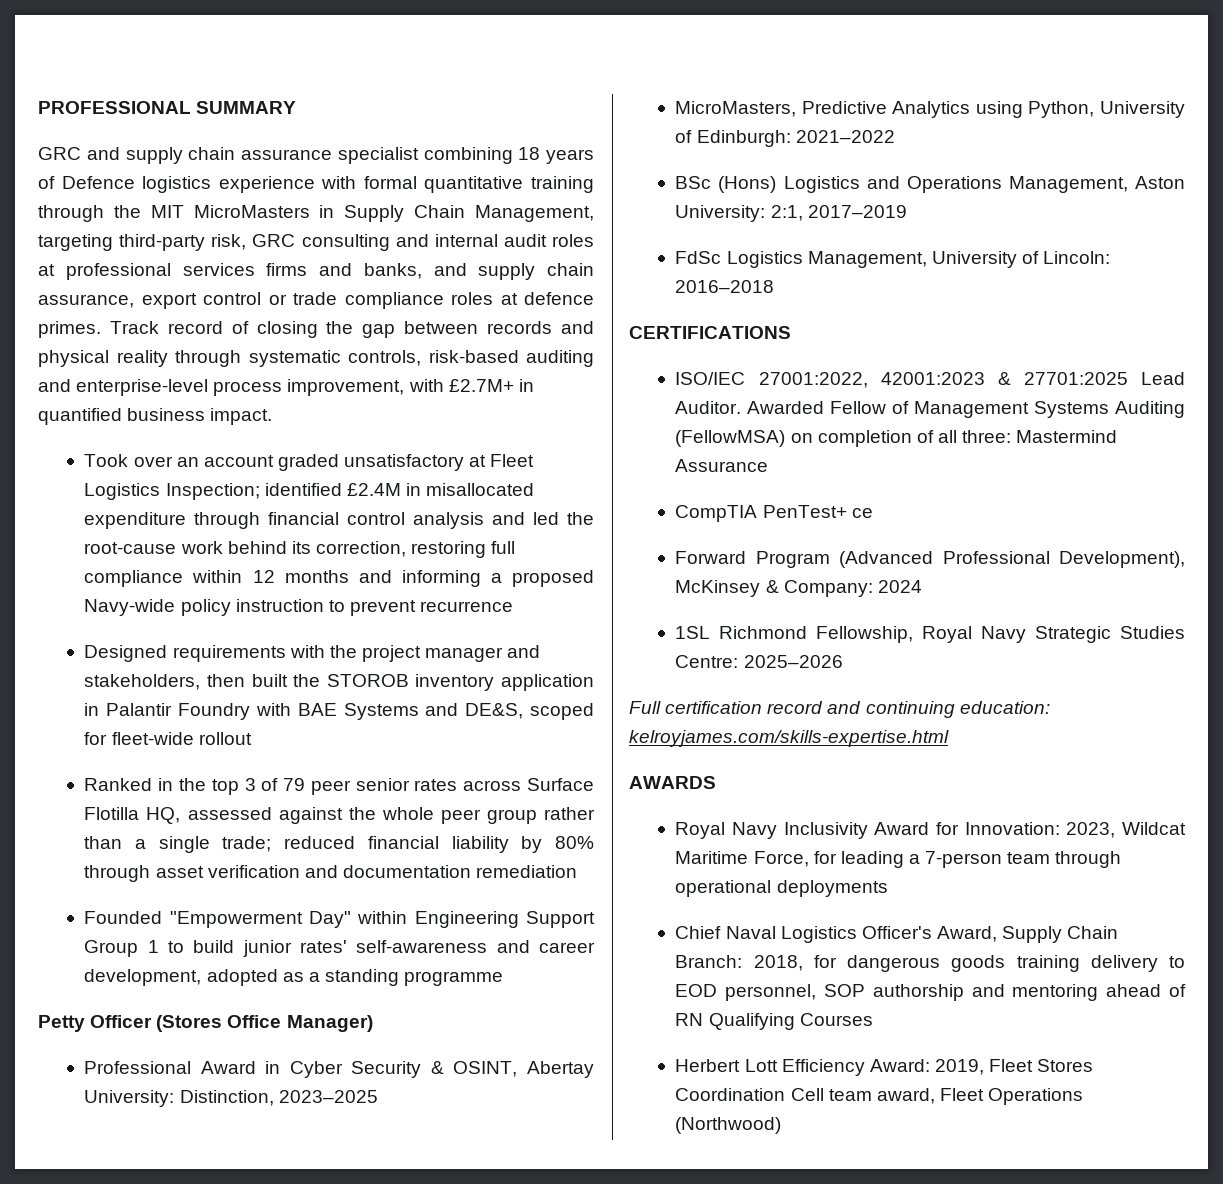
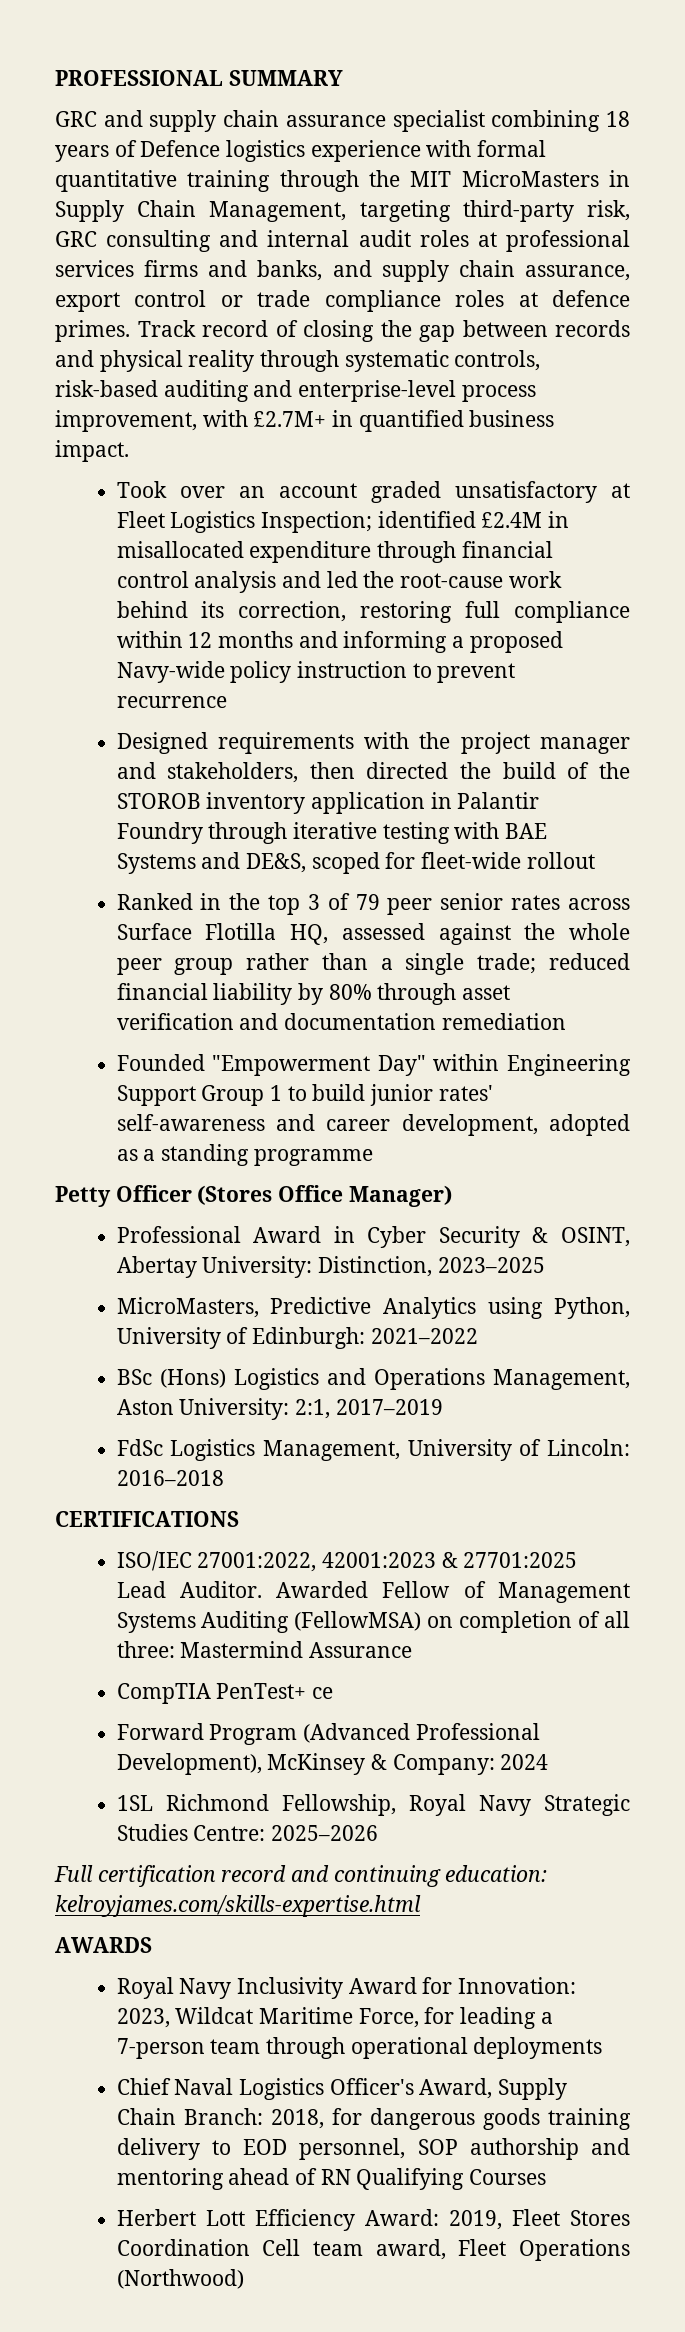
- Designed requirements with the project manager and stakeholders, then built the STOROB inventory application in Palantir Foundry with BAE Systems and DE&S, scoped for fleet-wide rollout
+ Designed requirements with the project manager and stakeholders, then directed the build of the STOROB inventory application in Palantir Foundry through iterative testing with BAE Systems and DE&S, scoped for fleet-wide rollout

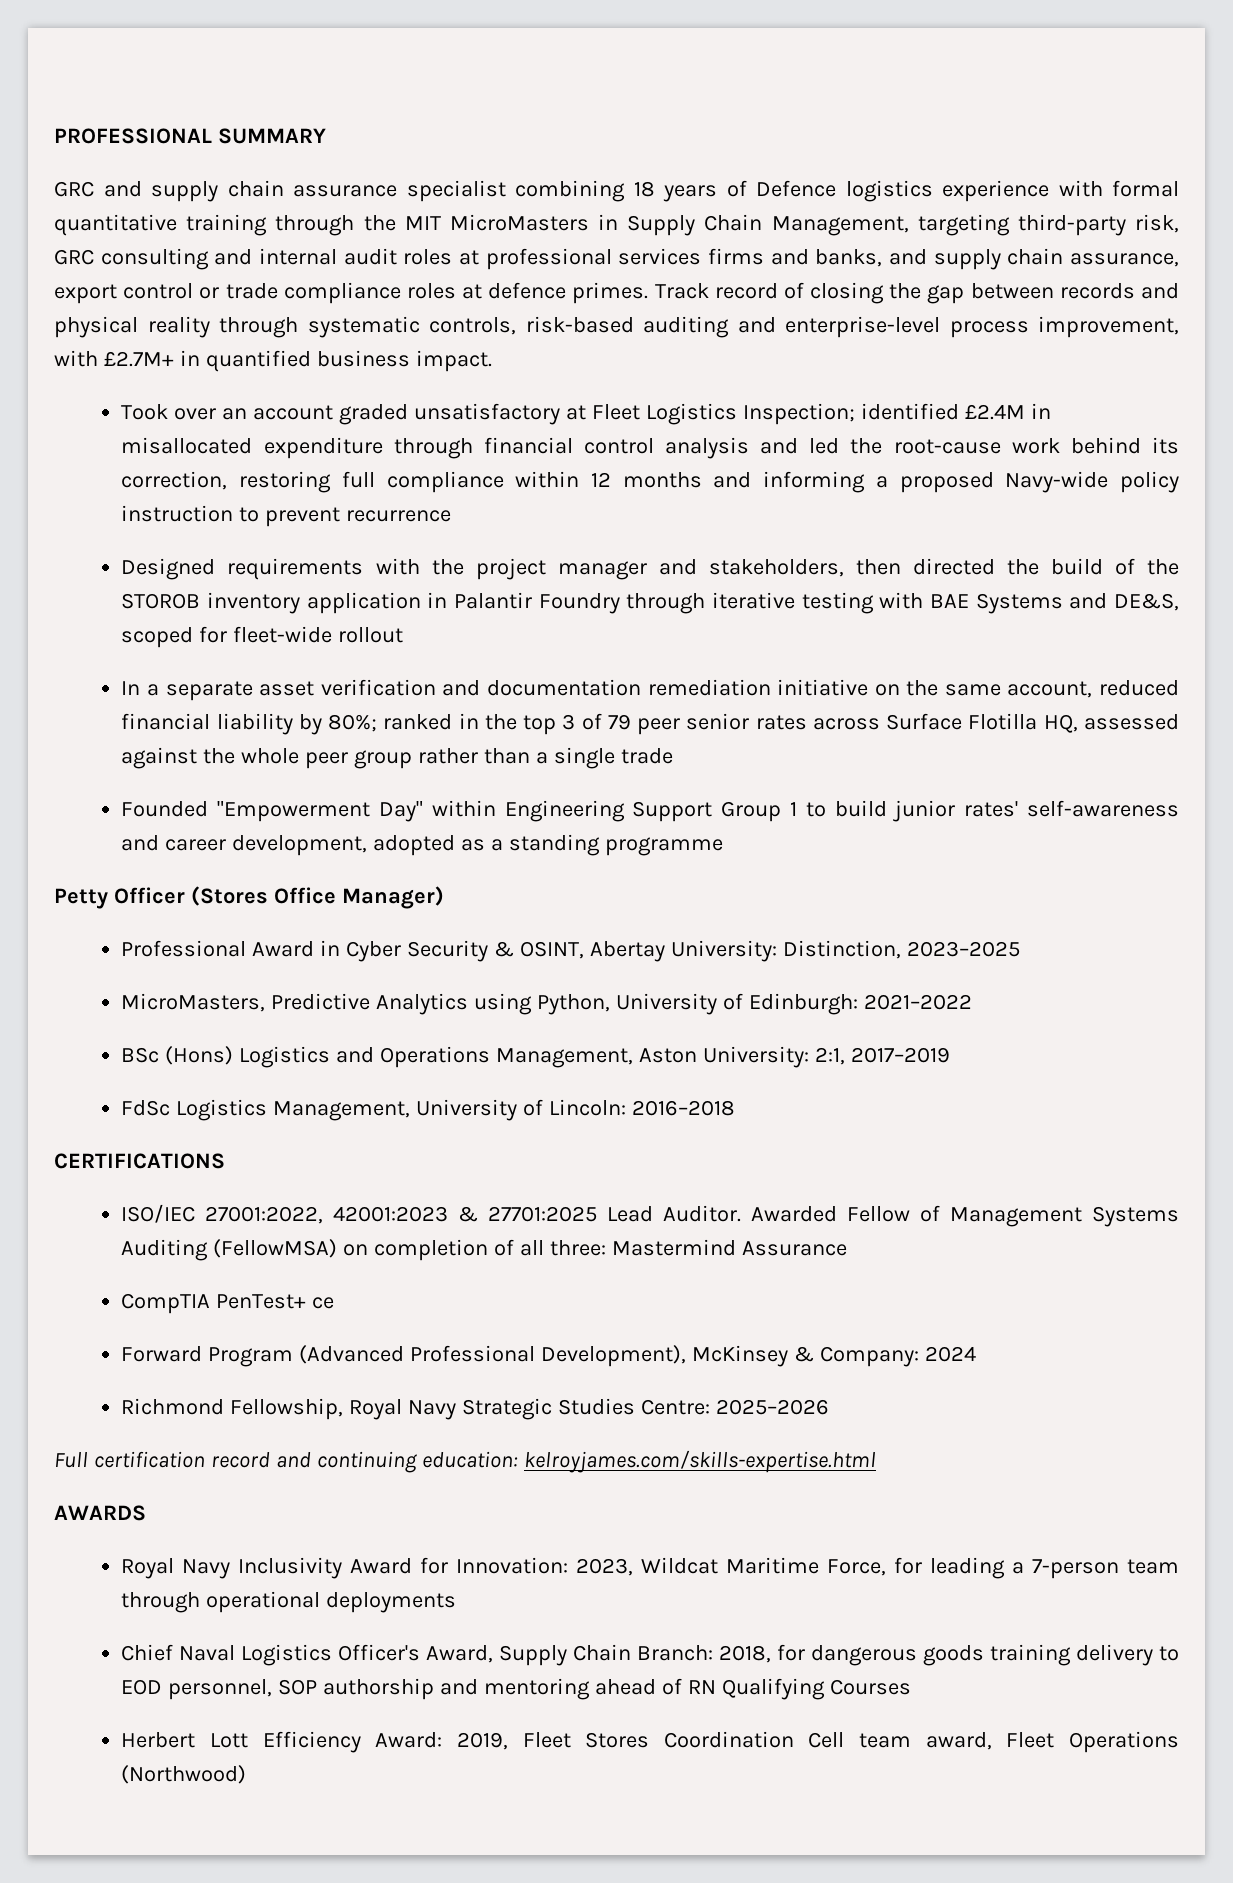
- Ranked in the top 3 of 79 peer senior rates across Surface Flotilla HQ, assessed against the whole peer group rather than a single trade; reduced financial liability by 80% through asset verification and documentation remediation
+ In a separate asset verification and documentation remediation initiative on the same account, reduced financial liability by 80%; ranked in the top 3 of 79 peer senior rates across Surface Flotilla HQ, assessed against the whole peer group rather than a single trade
- 1SL Richmond Fellowship, Royal Navy Strategic Studies Centre: 2025–2026
+ Richmond Fellowship, Royal Navy Strategic Studies Centre: 2025–2026

